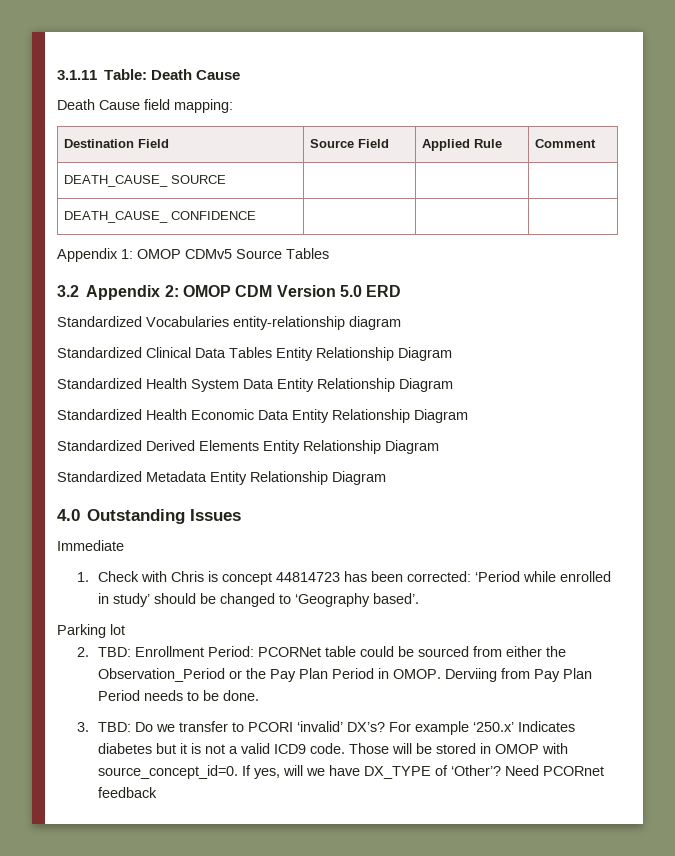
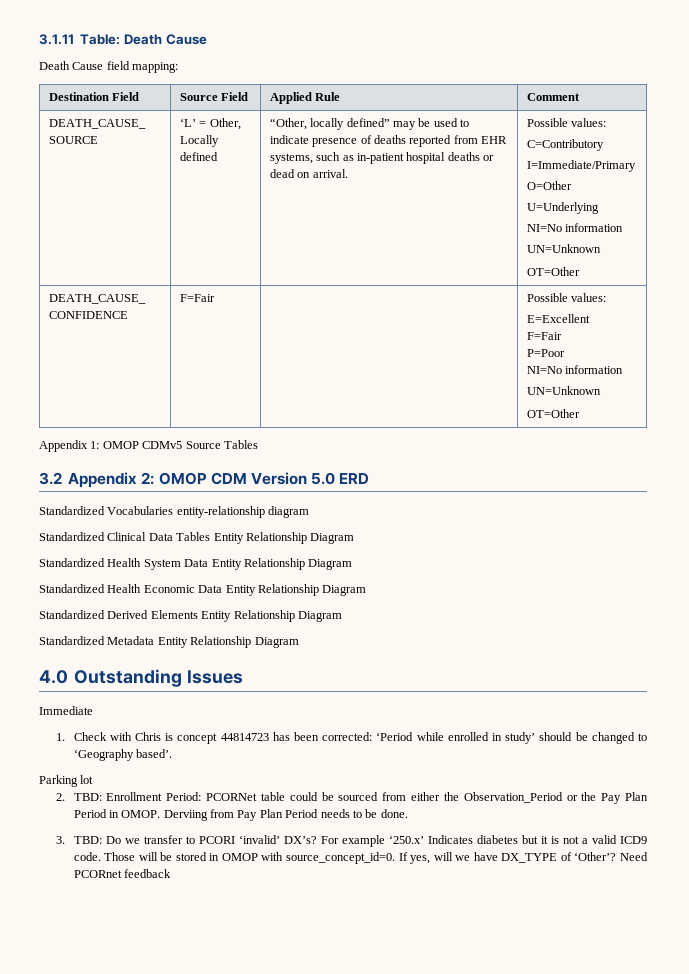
- DEATH_CAUSE_ CONFIDENCE | | |
+ ‘L’ = Other, Locally defined | “Other, locally defined” may be used to indicate presence of deaths reported from EHR systems, such as in-patient hospital deaths or dead on arrival. | Possible values:
+ C=Contributory
+ I=Immediate/Primary
+ O=Other
+ U=Underlying
+ NI=No information
+ UN=Unknown
+ OT=Other
+ DEATH_CAUSE_ CONFIDENCE | F=Fair | | Possible values:
+ E=Excellent
+ F=Fair
+ P=Poor
+ NI=No information
+ UN=Unknown
+ OT=Other

